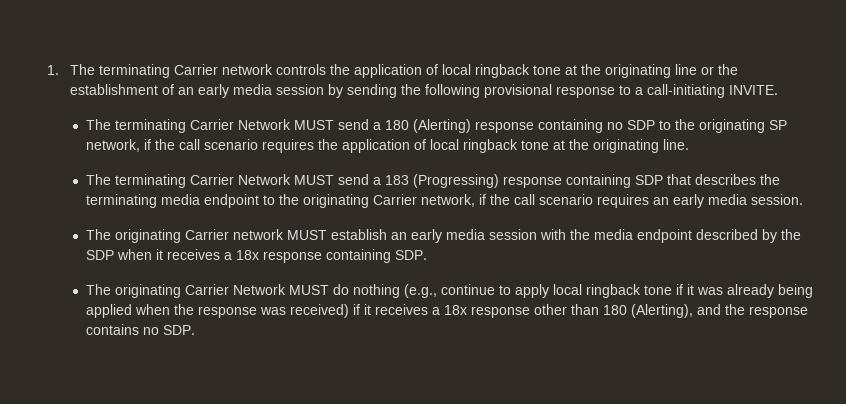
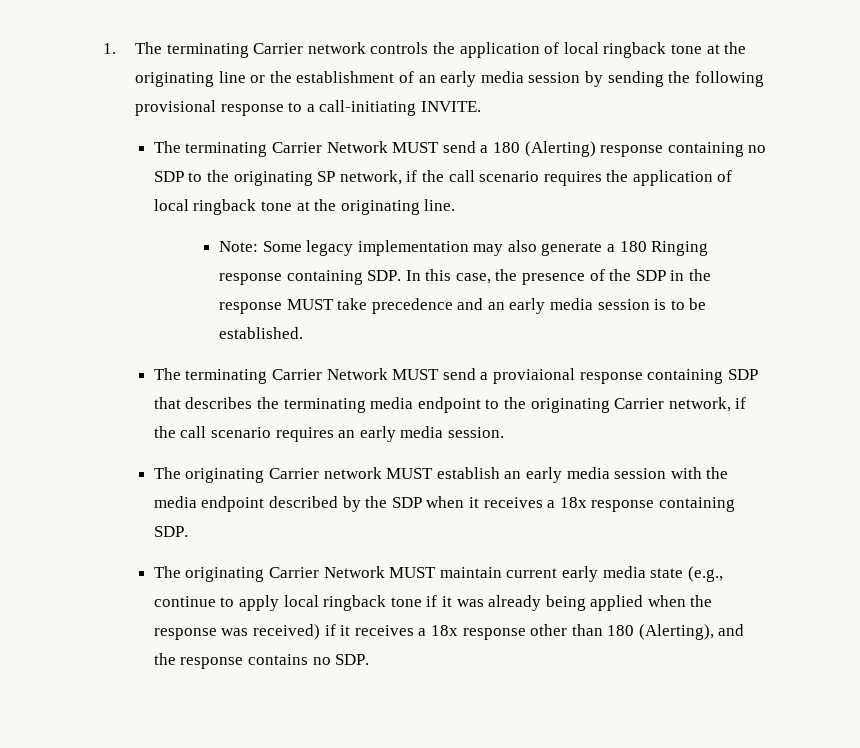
- The terminating Carrier Network MUST send a 183 (Progressing) response containing SDP that describes the terminating media endpoint to the originating Carrier network, if the call scenario requires an early media session.
+ Note: Some legacy implementation may also generate a 180 Ringing response containing SDP. In this case, the presence of the SDP in the response MUST take precedence and an early media session is to be established.
+ The terminating Carrier Network MUST send a proviaional response containing SDP that describes the terminating media endpoint to the originating Carrier network, if the call scenario requires an early media session.
- The originating Carrier Network MUST do nothing (e.g., continue to apply local ringback tone if it was already being applied when the response was received) if it receives a 18x response other than 180 (Alerting), and the response contains no SDP.
+ The originating Carrier Network MUST maintain current early media state (e.g., continue to apply local ringback tone if it was already being applied when the response was received) if it receives a 18x response other than 180 (Alerting), and the response contains no SDP.

